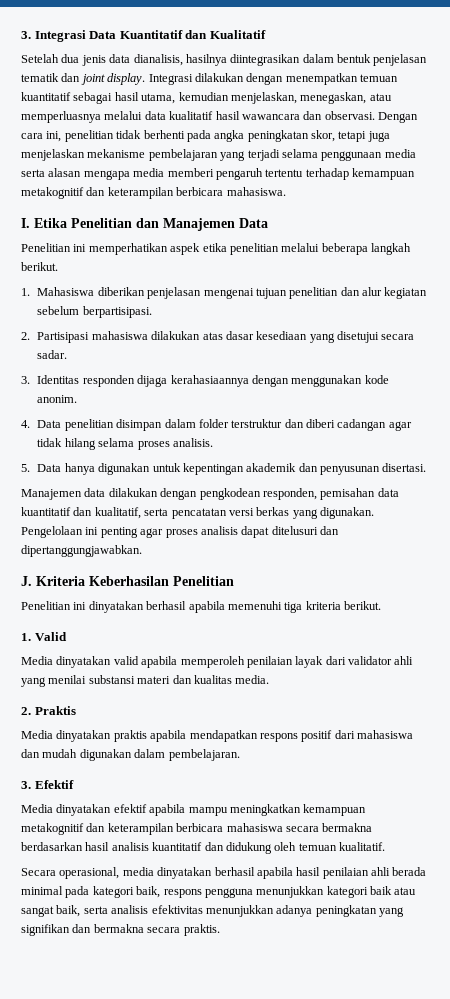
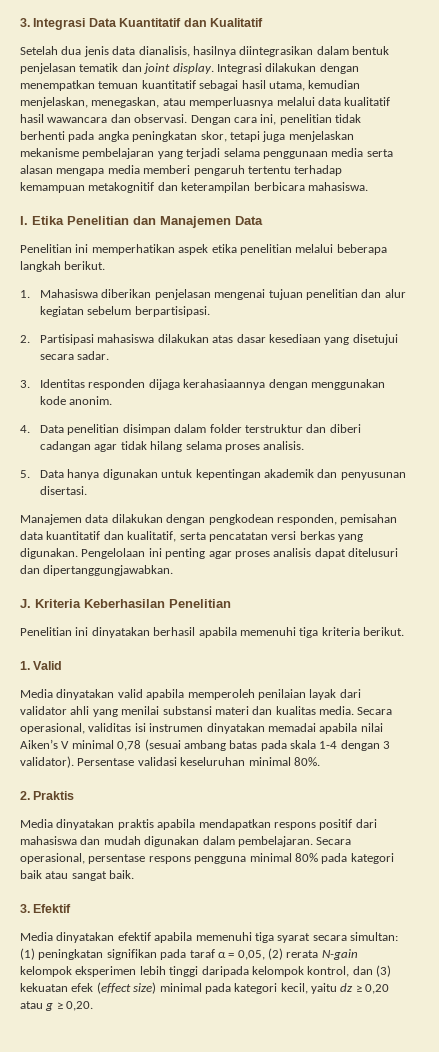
+ Secara operasional, validitas isi instrumen dinyatakan memadai apabila nilai Aiken’s V minimal 0,78 (sesuai ambang batas pada skala 1-4 dengan 3 validator). Persentase validasi keseluruhan minimal 80%.
+ Secara operasional, persentase respons pengguna minimal 80% pada kategori baik atau sangat baik.
- Media dinyatakan efektif apabila mampu meningkatkan kemampuan metakognitif dan keterampilan berbicara mahasiswa secara bermakna berdasarkan hasil analisis kuantitatif dan didukung oleh temuan kualitatif.
- Secara operasional, media dinyatakan berhasil apabila hasil penilaian ahli berada minimal pada kategori baik, respons pengguna menunjukkan kategori baik atau sangat baik, serta analisis efektivitas menunjukkan adanya peningkatan yang signifikan dan bermakna secara praktis.
+ Media dinyatakan efektif apabila memenuhi tiga syarat secara simultan: (1) peningkatan signifikan pada taraf α = 0,05, (2) rerata N-gain kelompok eksperimen lebih tinggi daripada kelompok kontrol, dan (3) kekuatan efek (effect size) minimal pada kategori kecil, yaitu dz ≥ 0,20 atau g ≥ 0,20.

